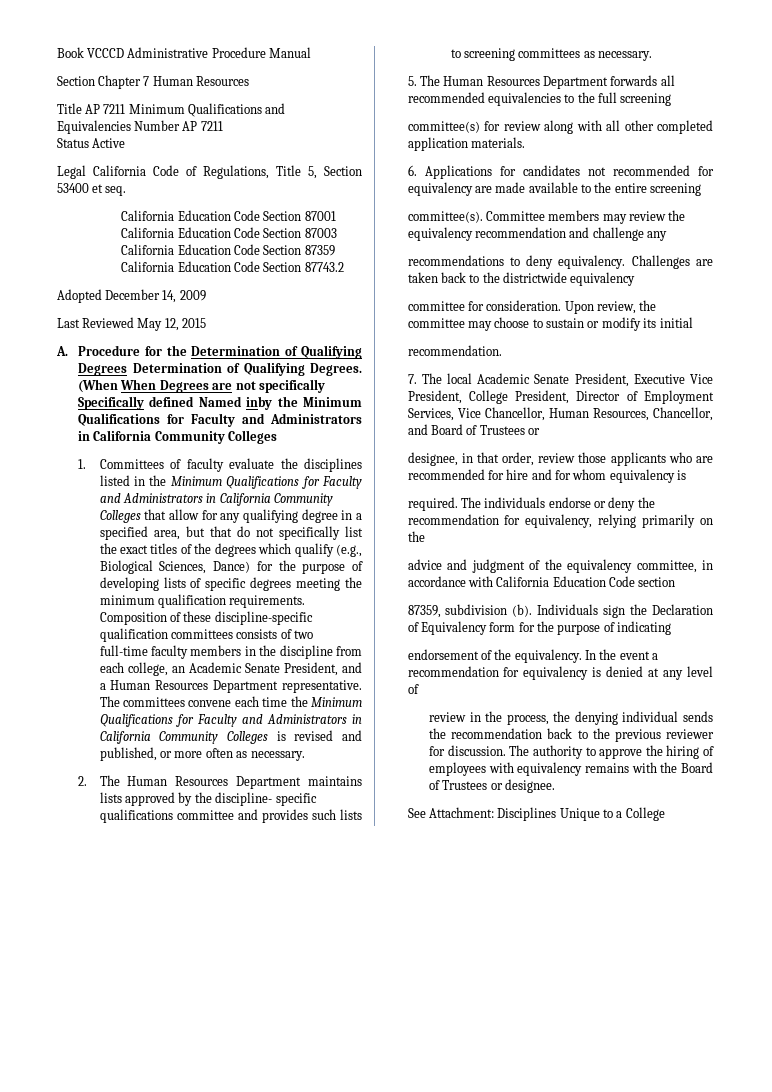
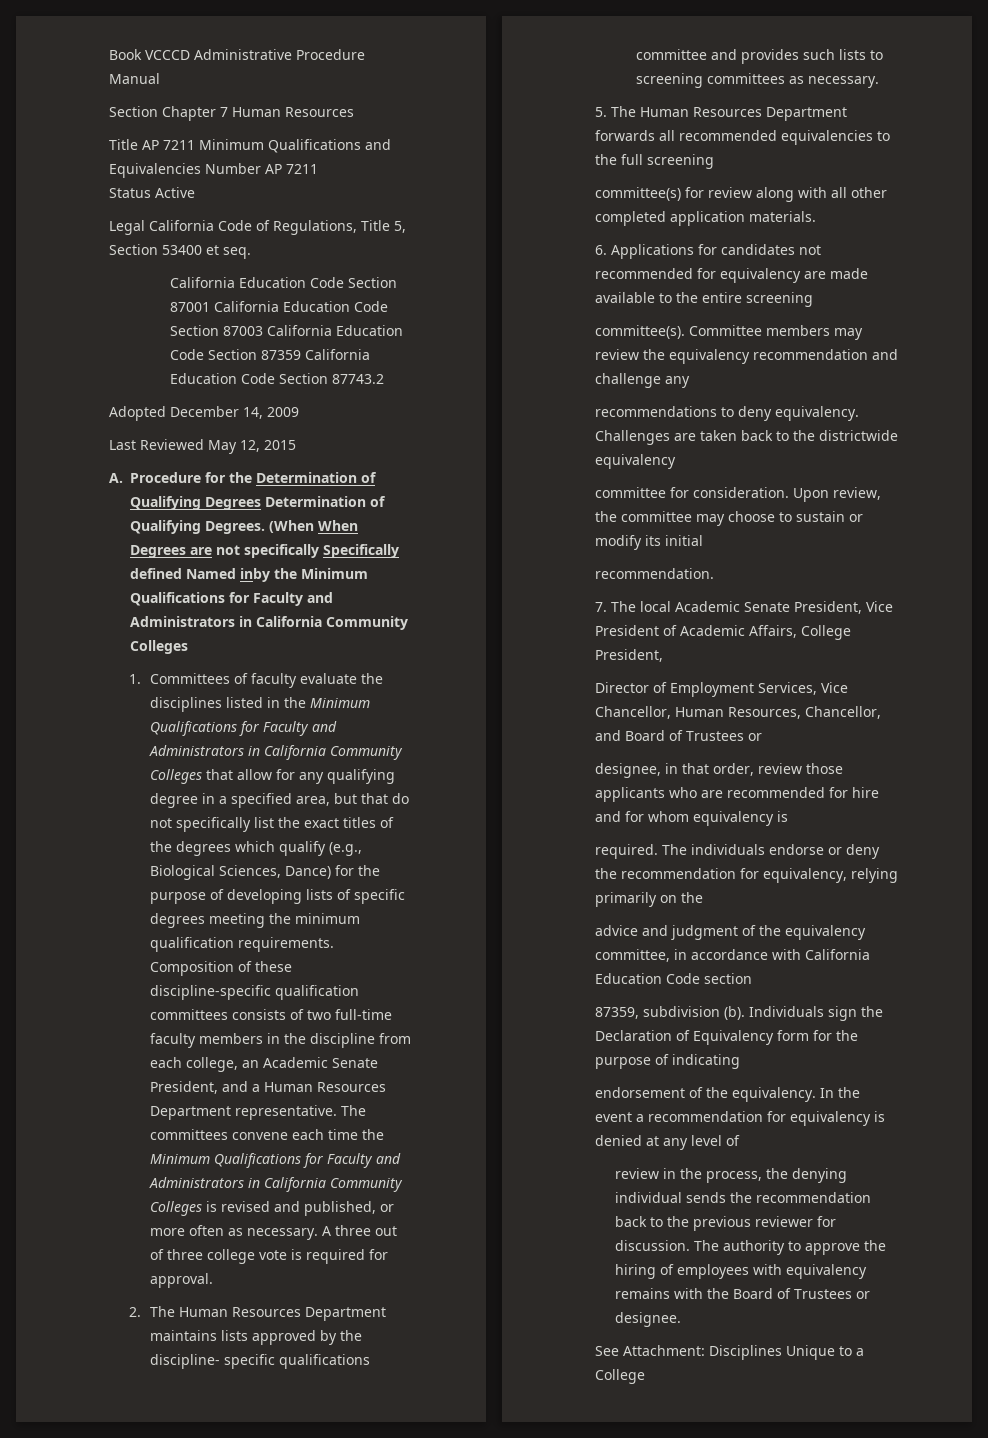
+ A three out of three college vote is required for approval.
- 7. The local Academic Senate President, Executive Vice President, College President, Director of Employment Services, Vice Chancellor, Human Resources, Chancellor, and Board of Trustees or
+ 7. The local Academic Senate President, Vice President of Academic Affairs, College President,
+ Director of Employment Services, Vice Chancellor, Human Resources, Chancellor, and Board of Trustees or

